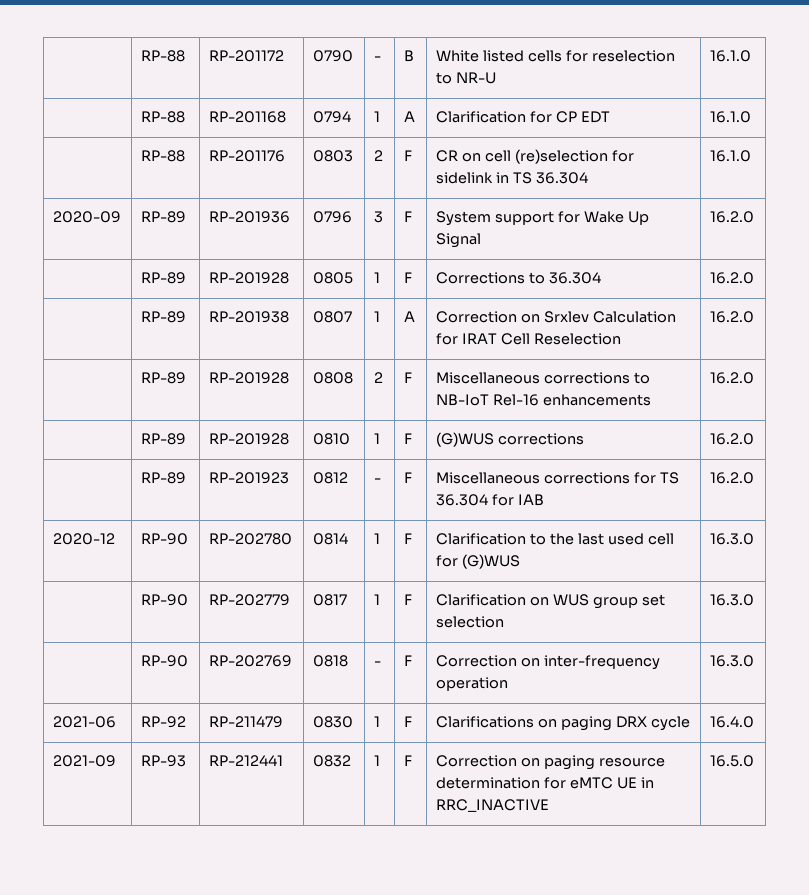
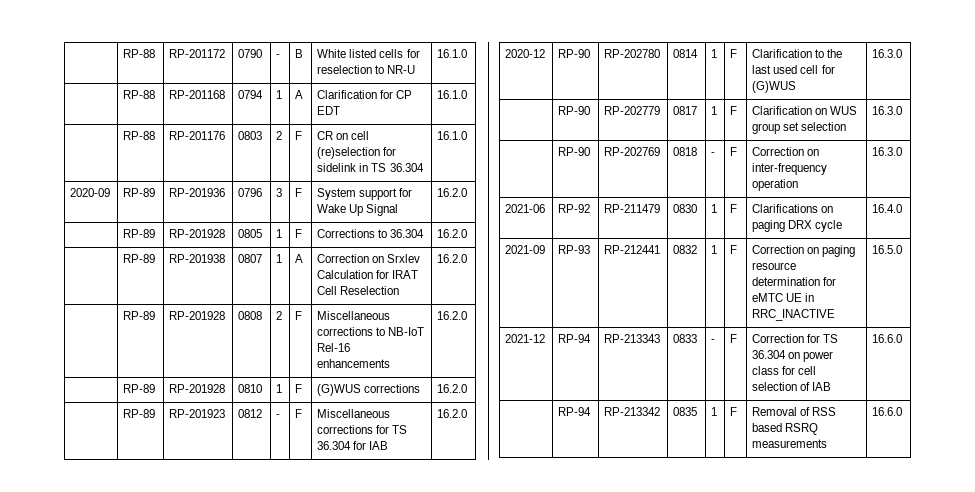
+ 2021-12 | RP-94 | RP-213343 | 0833 | - | F | Correction for TS 36.304 on power class for cell selection of IAB | 16.6.0
+ | RP-94 | RP-213342 | 0835 | 1 | F | Removal of RSS based RSRQ measurements | 16.6.0

